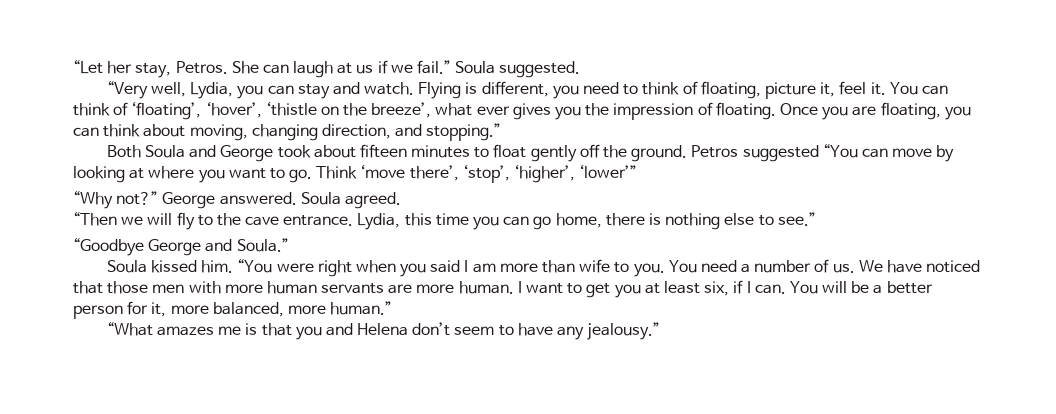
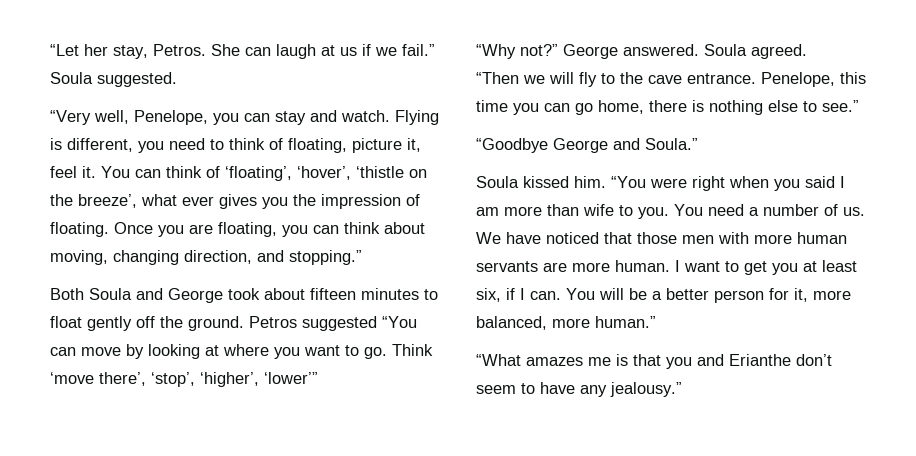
- “Very well, Lydia, you can stay and watch.
+ “Very well, Penelope, you can stay and watch.
- Lydia, this time you can go home, there is nothing else to see.”
+ Penelope, this time you can go home, there is nothing else to see.”
- “What amazes me is that you and Helena don’t seem to have any jealousy.”
+ “What amazes me is that you and Erianthe don’t seem to have any jealousy.”

